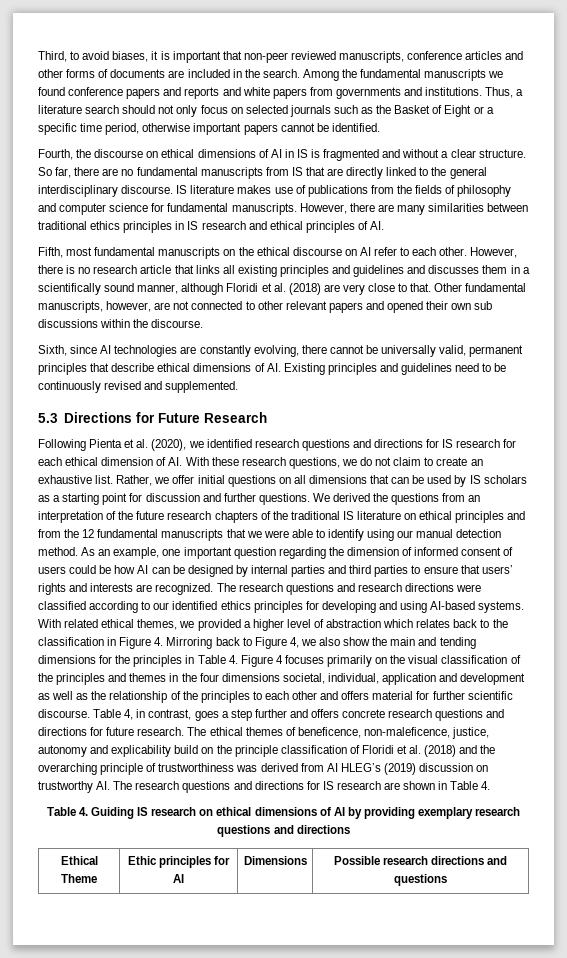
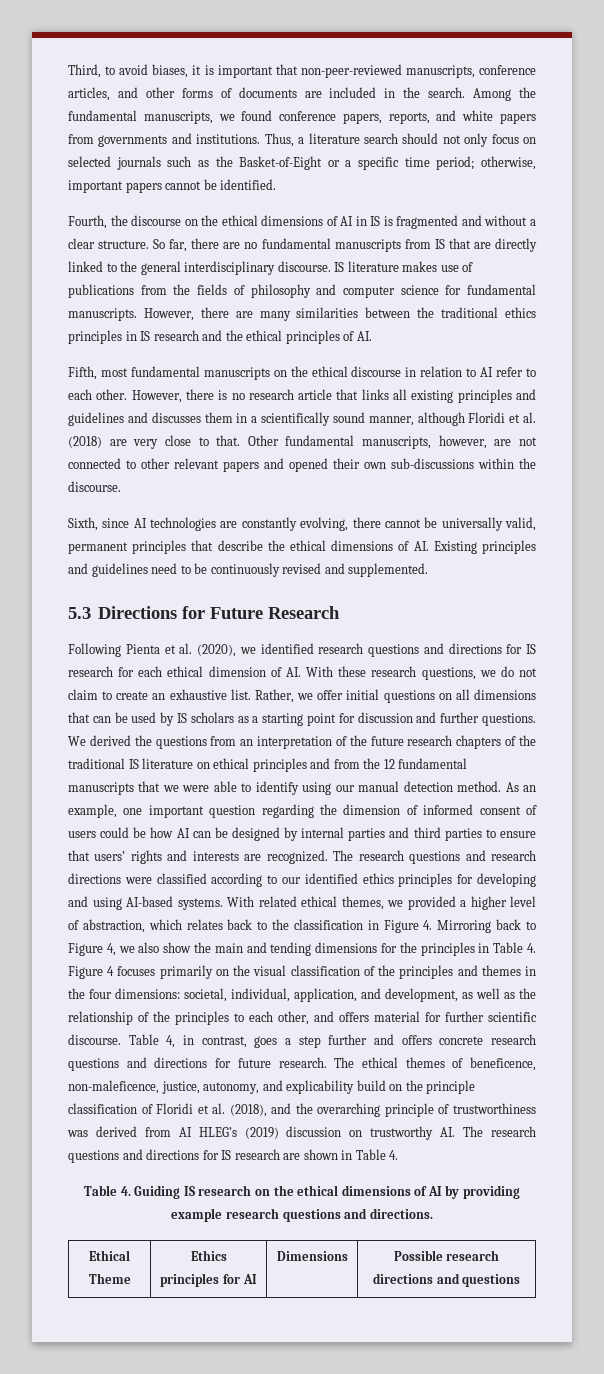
- Third, to avoid biases, it is important that non-peer reviewed manuscripts, conference articles and other forms of documents are included in the search.
+ Third, to avoid biases, it is important that non-peer-reviewed manuscripts, conference articles, and other forms of documents are included in the search.
- Among the fundamental manuscripts we found conference papers and reports and white papers from governments and institutions.
+ Among the fundamental manuscripts, we found conference papers, reports, and white papers from governments and institutions.
- Thus, a literature search should not only focus on selected journals such as the Basket of Eight or a specific time period, otherwise important papers cannot be identified.
+ Thus, a literature search should not only focus on selected journals such as the Basket-of-Eight or a specific time period; otherwise, important papers cannot be identified.
- Fourth, the discourse on ethical dimensions of AI in IS is fragmented and without a clear structure.
+ Fourth, the discourse on the ethical dimensions of AI in IS is fragmented and without a clear structure.
- However, there are many similarities between traditional ethics principles in IS research and ethical principles of AI.
+ However, there are many similarities between the traditional ethics principles in IS research and the ethical principles of AI.
- Fifth, most fundamental manuscripts on the ethical discourse on AI refer to each other.
+ Fifth, most fundamental manuscripts on the ethical discourse in relation to AI refer to each other.
- Other fundamental manuscripts, however, are not connected to other relevant papers and opened their own sub discussions within the discourse.
+ Other fundamental manuscripts, however, are not connected to other relevant papers and opened their own sub-discussions within the discourse.
- Sixth, since AI technologies are constantly evolving, there cannot be universally valid, permanent principles that describe ethical dimensions of AI. Existing principles and guidelines need to be continuously revised and supplemented.
+ Sixth, since AI technologies are constantly evolving, there cannot be universally valid, permanent principles that describe the ethical dimensions of AI. Existing principles and guidelines need to be continuously revised and supplemented.
- With related ethical themes, we provided a higher level of abstraction which relates back to the classification in Figure 4. Mirroring back to Figure 4, we also show the main and tending dimensions for the principles in Table 4. Figure 4 focuses primarily on the visual classification of the principles and themes in the four dimensions societal, individual, application and development as well as the relationship of the principles to each other and offers material for further scientific discourse.
+ With related ethical themes, we provided a higher level of abstraction, which relates back to the classification in Figure 4. Mirroring back to Figure 4, we also show the main and tending dimensions for the principles in Table 4. Figure 4 focuses primarily on the visual classification of the principles and themes in the four dimensions: societal, individual, application, and development, as well as the relationship of the principles to each other, and offers material for further scientific discourse.
- The ethical themes of beneficence, non-maleficence, justice, autonomy and explicability build on the principle classification of Floridi et al. (2018) and the overarching principle of trustworthiness was derived from AI HLEG’s (2019) discussion on trustworthy AI. The research questions and directions for IS research are shown in Table 4.
+ The ethical themes of beneficence, non-maleficence, justice, autonomy, and explicability build on the principle classification of Floridi et al. (2018), and the overarching principle of trustworthiness was derived from AI HLEG’s (2019) discussion on trustworthy AI. The research questions and directions for IS research are shown in Table 4.
- Table 4. Guiding IS research on ethical dimensions of AI by providing exemplary research questions and directions
+ Table 4. Guiding IS research on the ethical dimensions of AI by providing example research questions and directions.
- Ethical Theme | Ethic principles for AI | Dimensions | Possible research directions and questions
+ Ethical Theme | Ethics principles for AI | Dimensions | Possible research directions and questions

